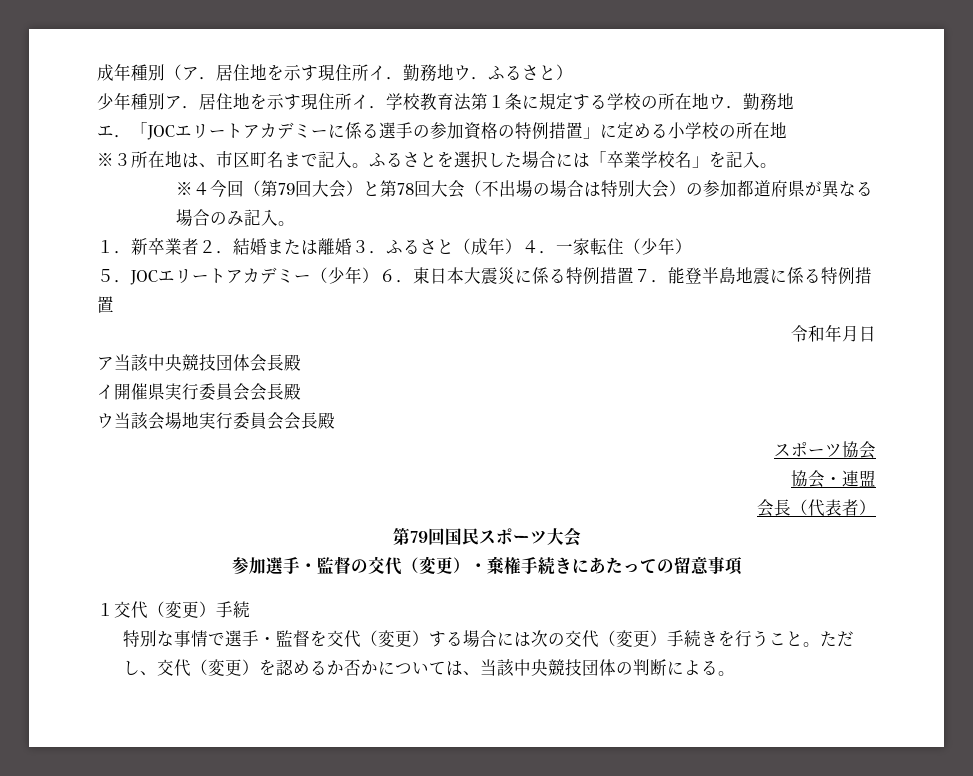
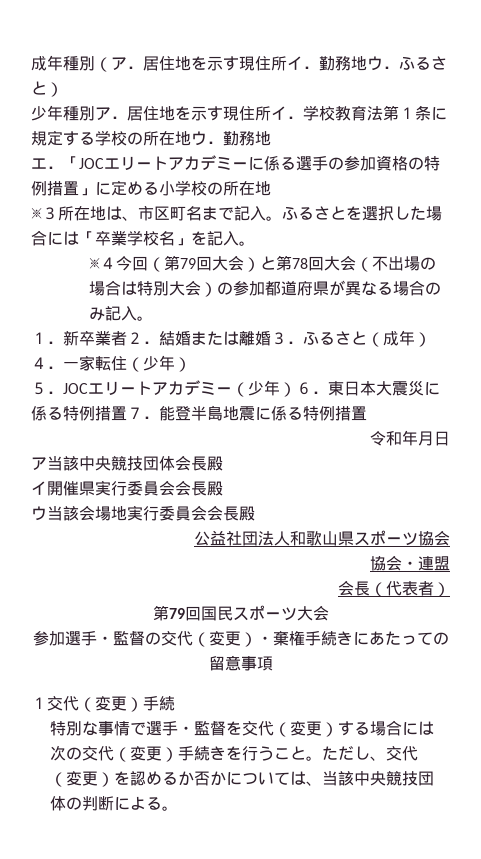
- スポーツ協会
+ 公益社団法人和歌山県スポーツ協会

